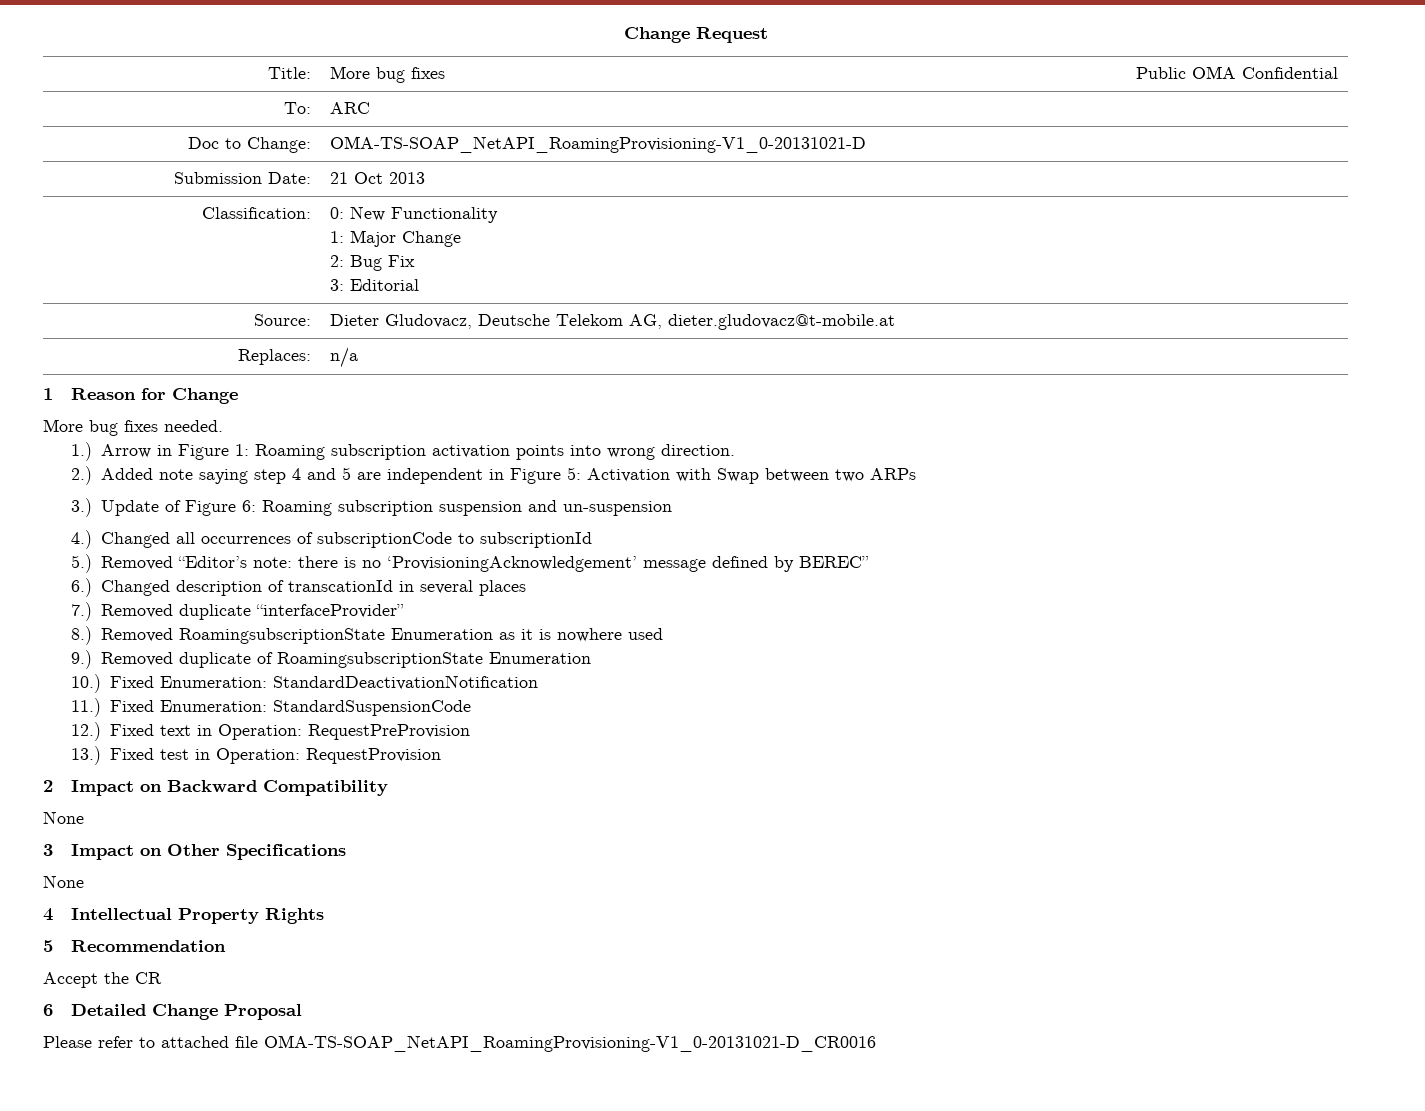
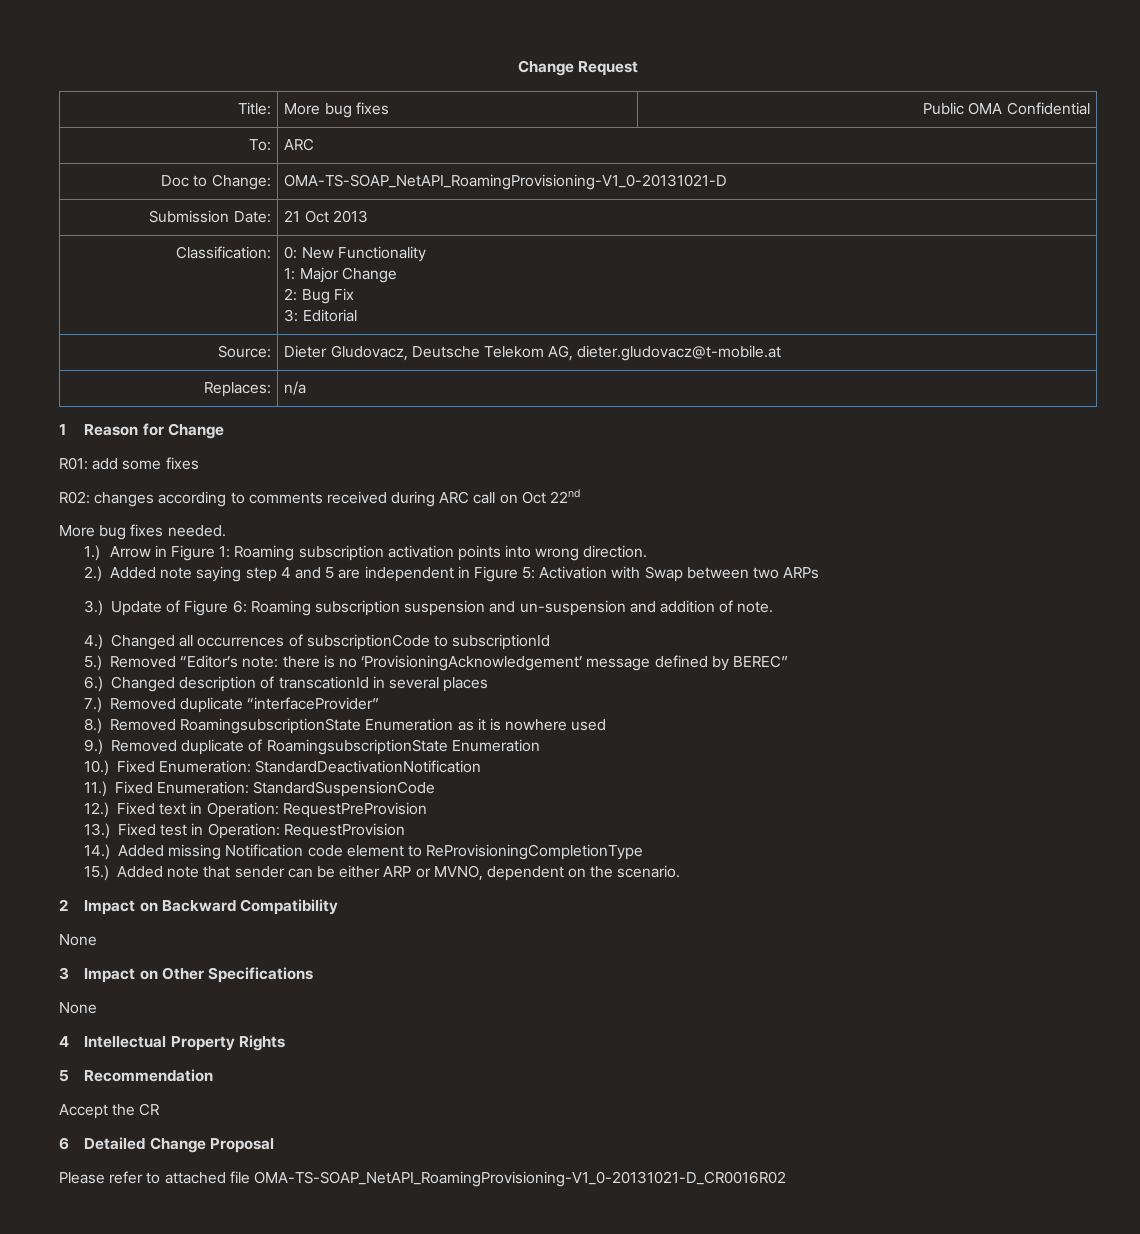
+ R01: add some fixes
+ R02: changes according to comments received during ARC call on Oct 22nd
- 3.) Update of Figure 6: Roaming subscription suspension and un-suspension
+ 3.) Update of Figure 6: Roaming subscription suspension and un-suspension and addition of note.
+ 14.) Added missing Notification code element to ReProvisioningCompletionType
+ 15.) Added note that sender can be either ARP or MVNO, dependent on the scenario.
- Please refer to attached file OMA-TS-SOAP_NetAPI_RoamingProvisioning-V1_0-20131021-D_CR0016
+ Please refer to attached file OMA-TS-SOAP_NetAPI_RoamingProvisioning-V1_0-20131021-D_CR0016R02

